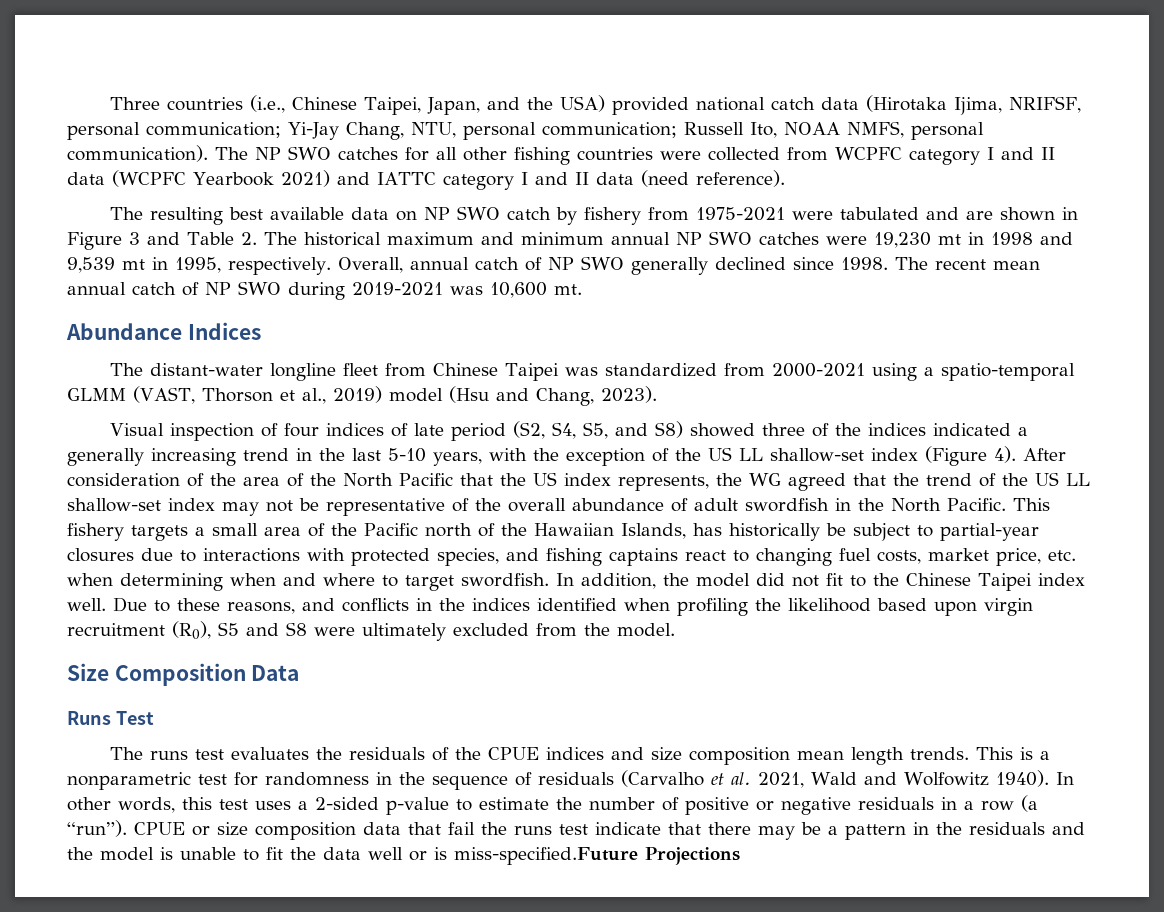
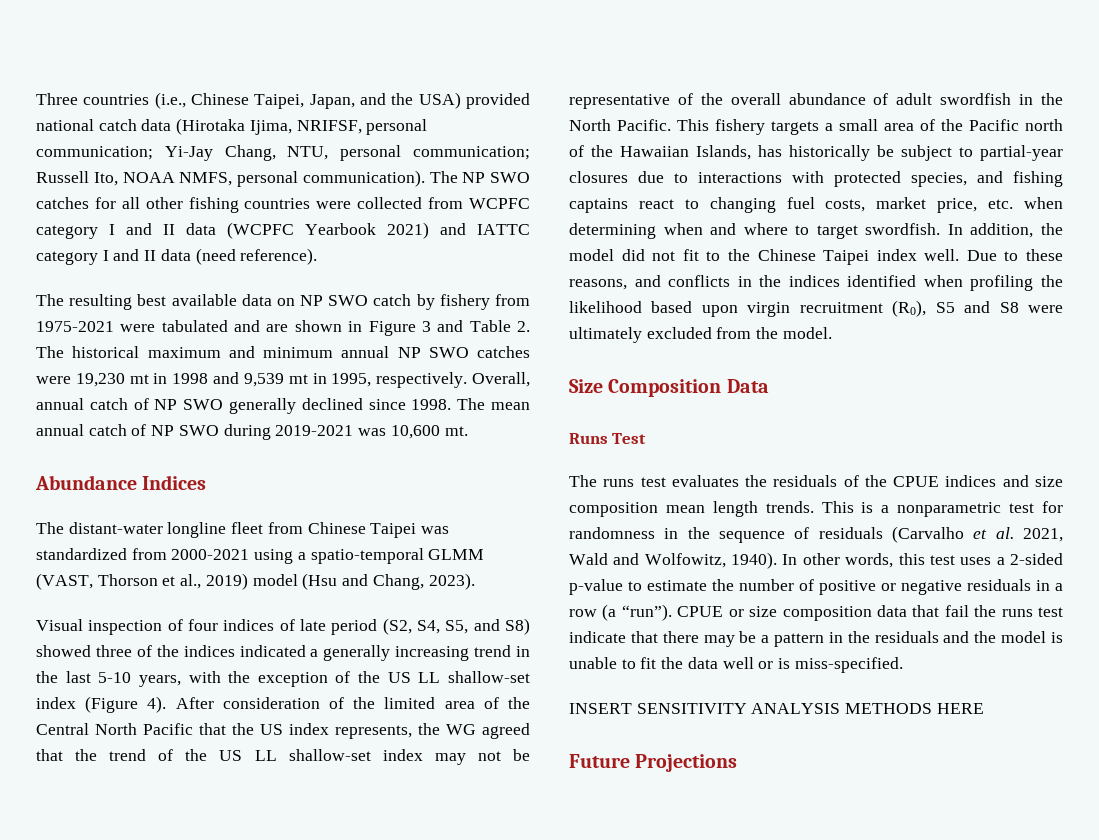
- The recent mean annual catch of NP SWO during 2019-2021 was 10,600 mt.
+ The mean annual catch of NP SWO during 2019-2021 was 10,600 mt.
- After consideration of the area of the North Pacific that the US index represents, the WG agreed that the trend of the US LL shallow-set index may not be representative of the overall abundance of adult swordfish in the North Pacific.
+ After consideration of the limited area of the Central North Pacific that the US index represents, the WG agreed that the trend of the US LL shallow-set index may not be representative of the overall abundance of adult swordfish in the North Pacific.
- This is a nonparametric test for randomness in the sequence of residuals (Carvalho et al. 2021, Wald and Wolfowitz 1940).
+ This is a nonparametric test for randomness in the sequence of residuals (Carvalho et al. 2021, Wald and Wolfowitz, 1940).
- CPUE or size composition data that fail the runs test indicate that there may be a pattern in the residuals and the model is unable to fit the data well or is miss-specified.Future Projections
+ CPUE or size composition data that fail the runs test indicate that there may be a pattern in the residuals and the model is unable to fit the data well or is miss-specified.
+ INSERT SENSITIVITY ANALYSIS METHODS HERE
+ Future Projections

